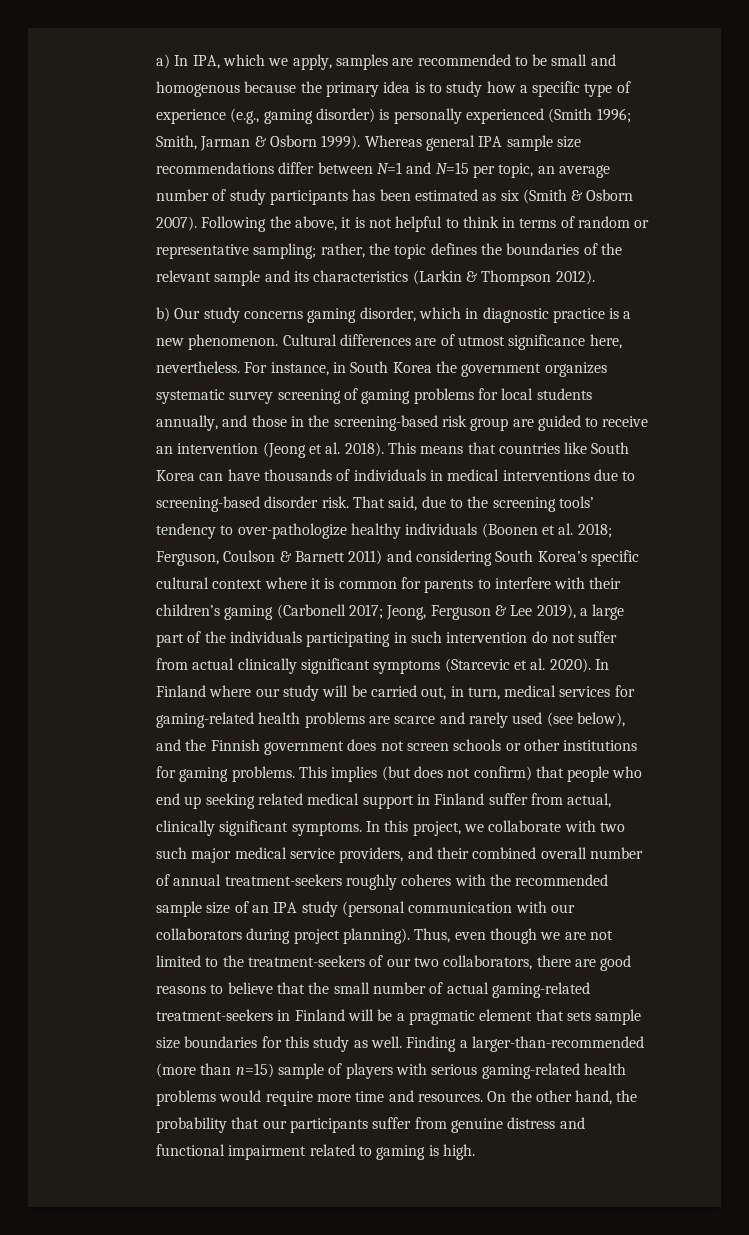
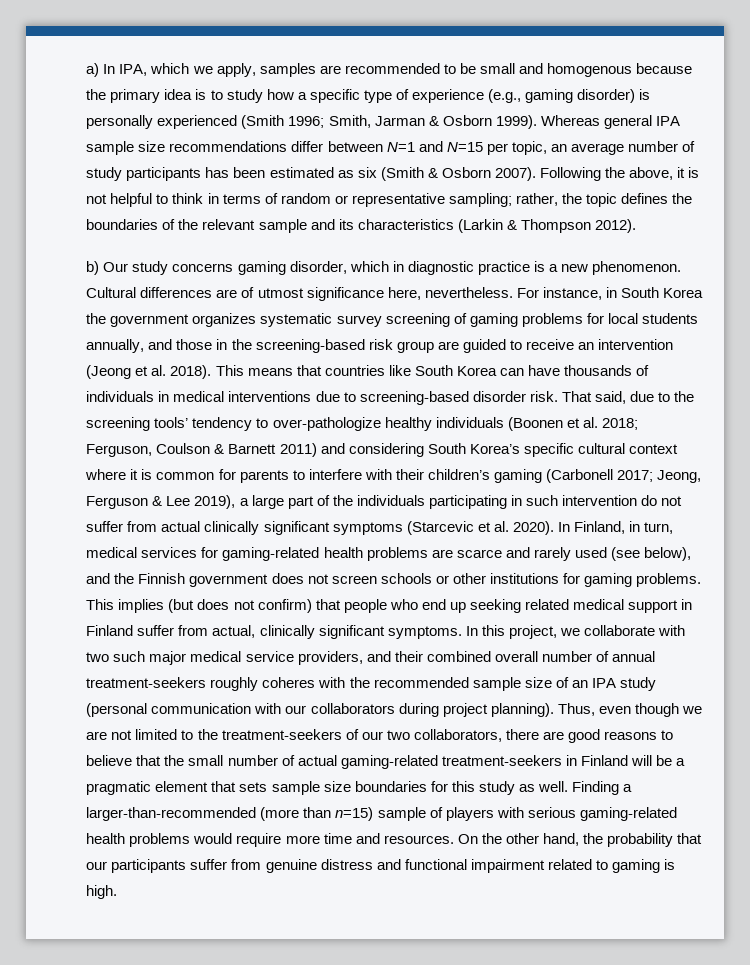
- In Finland where our study will be carried out, in turn, medical services for gaming-related health problems are scarce and rarely used (see below), and the Finnish government does not screen schools or other institutions for gaming problems.
+ In Finland, in turn, medical services for gaming-related health problems are scarce and rarely used (see below), and the Finnish government does not screen schools or other institutions for gaming problems.

